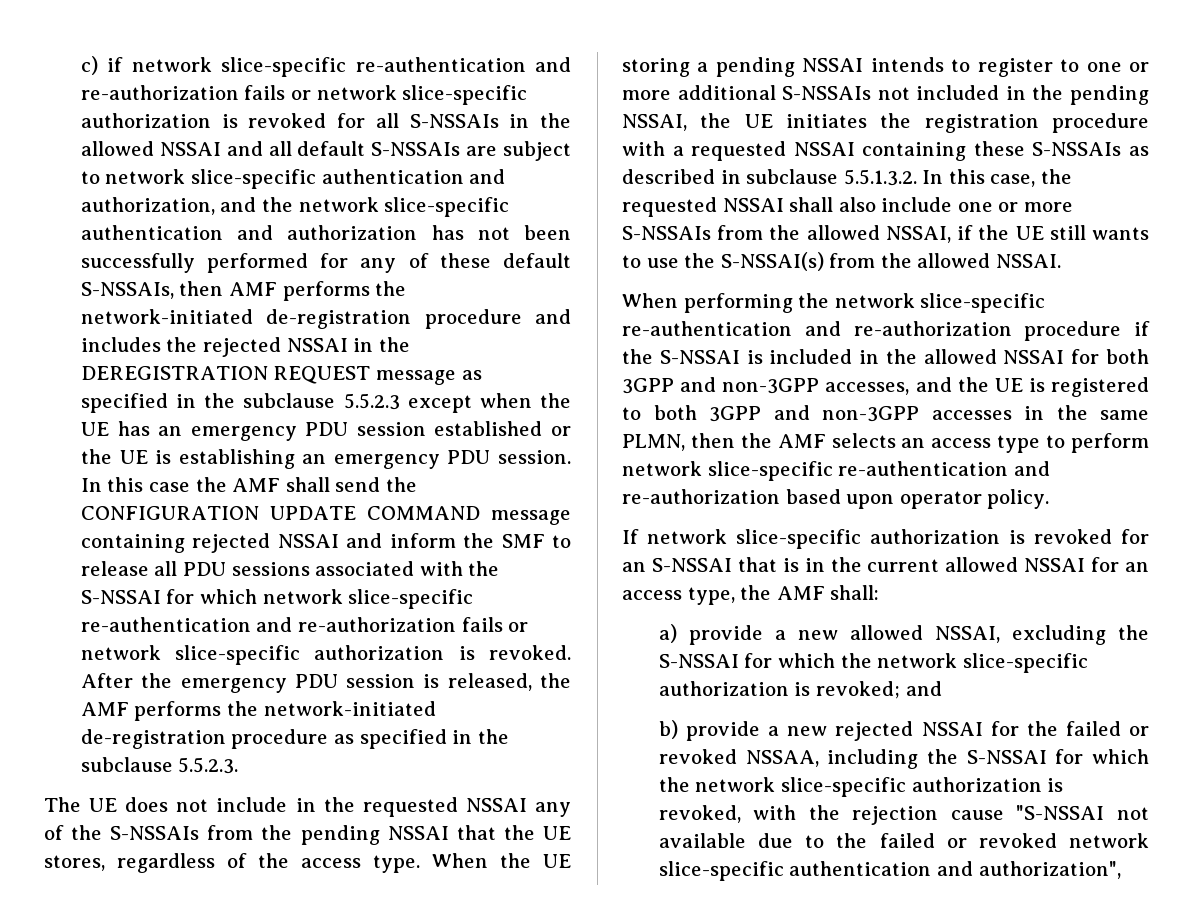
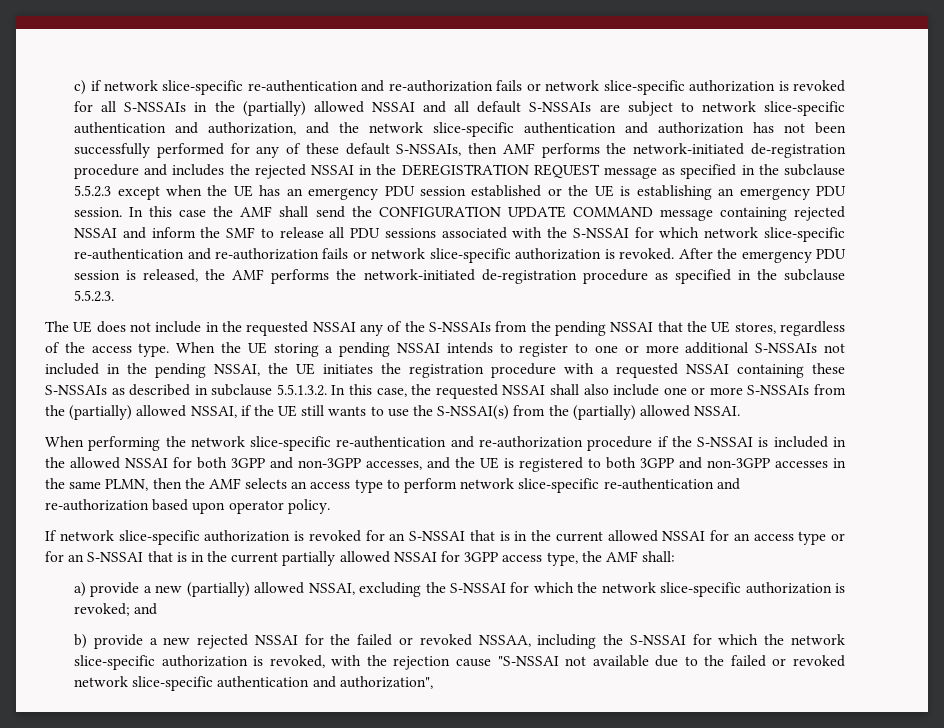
- c) if network slice-specific re-authentication and re-authorization fails or network slice-specific authorization is revoked for all S-NSSAIs in the allowed NSSAI and all default S-NSSAIs are subject to network slice-specific authentication and authorization, and the network slice-specific authentication and authorization has not been successfully performed for any of these default S-NSSAIs, then AMF performs the network-initiated de-registration procedure and includes the rejected NSSAI in the DEREGISTRATION REQUEST message as specified in the subclause 5.5.2.3 except when the UE has an emergency PDU session established or the UE is establishing an emergency PDU session.
+ c) if network slice-specific re-authentication and re-authorization fails or network slice-specific authorization is revoked for all S-NSSAIs in the (partially) allowed NSSAI and all default S-NSSAIs are subject to network slice-specific authentication and authorization, and the network slice-specific authentication and authorization has not been successfully performed for any of these default S-NSSAIs, then AMF performs the network-initiated de-registration procedure and includes the rejected NSSAI in the DEREGISTRATION REQUEST message as specified in the subclause 5.5.2.3 except when the UE has an emergency PDU session established or the UE is establishing an emergency PDU session.
- When the UE storing a pending NSSAI intends to register to one or more additional S-NSSAIs not included in the pending NSSAI, the UE initiates the registration procedure with a requested NSSAI containing these S-NSSAIs as described in subclause 5.5.1.3.2. In this case, the requested NSSAI shall also include one or more S-NSSAIs from the allowed NSSAI, if the UE still wants to use the S-NSSAI(s) from the allowed NSSAI.
+ When the UE storing a pending NSSAI intends to register to one or more additional S-NSSAIs not included in the pending NSSAI, the UE initiates the registration procedure with a requested NSSAI containing these S-NSSAIs as described in subclause 5.5.1.3.2. In this case, the requested NSSAI shall also include one or more S-NSSAIs from the (partially) allowed NSSAI, if the UE still wants to use the S-NSSAI(s) from the (partially) allowed NSSAI.
- If network slice-specific authorization is revoked for an S-NSSAI that is in the current allowed NSSAI for an access type, the AMF shall:
+ If network slice-specific authorization is revoked for an S-NSSAI that is in the current allowed NSSAI for an access type or for an S-NSSAI that is in the current partially allowed NSSAI for 3GPP access type, the AMF shall:
- a) provide a new allowed NSSAI, excluding the S-NSSAI for which the network slice-specific authorization is revoked; and
+ a) provide a new (partially) allowed NSSAI, excluding the S-NSSAI for which the network slice-specific authorization is revoked; and

